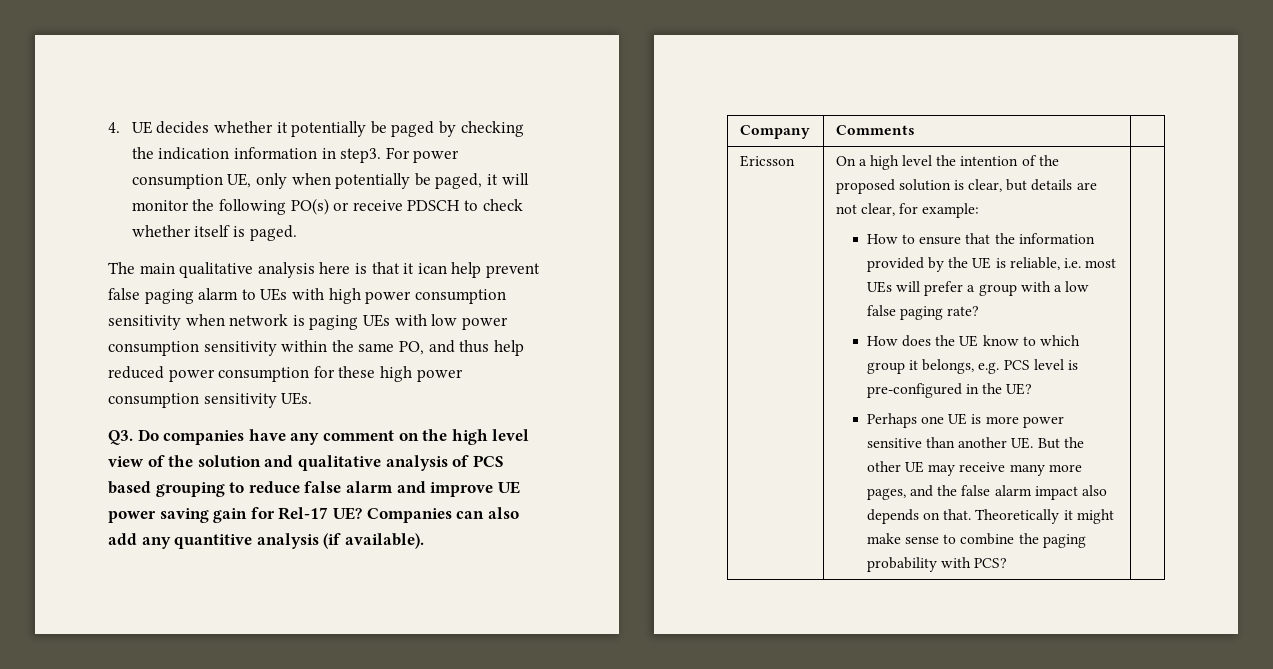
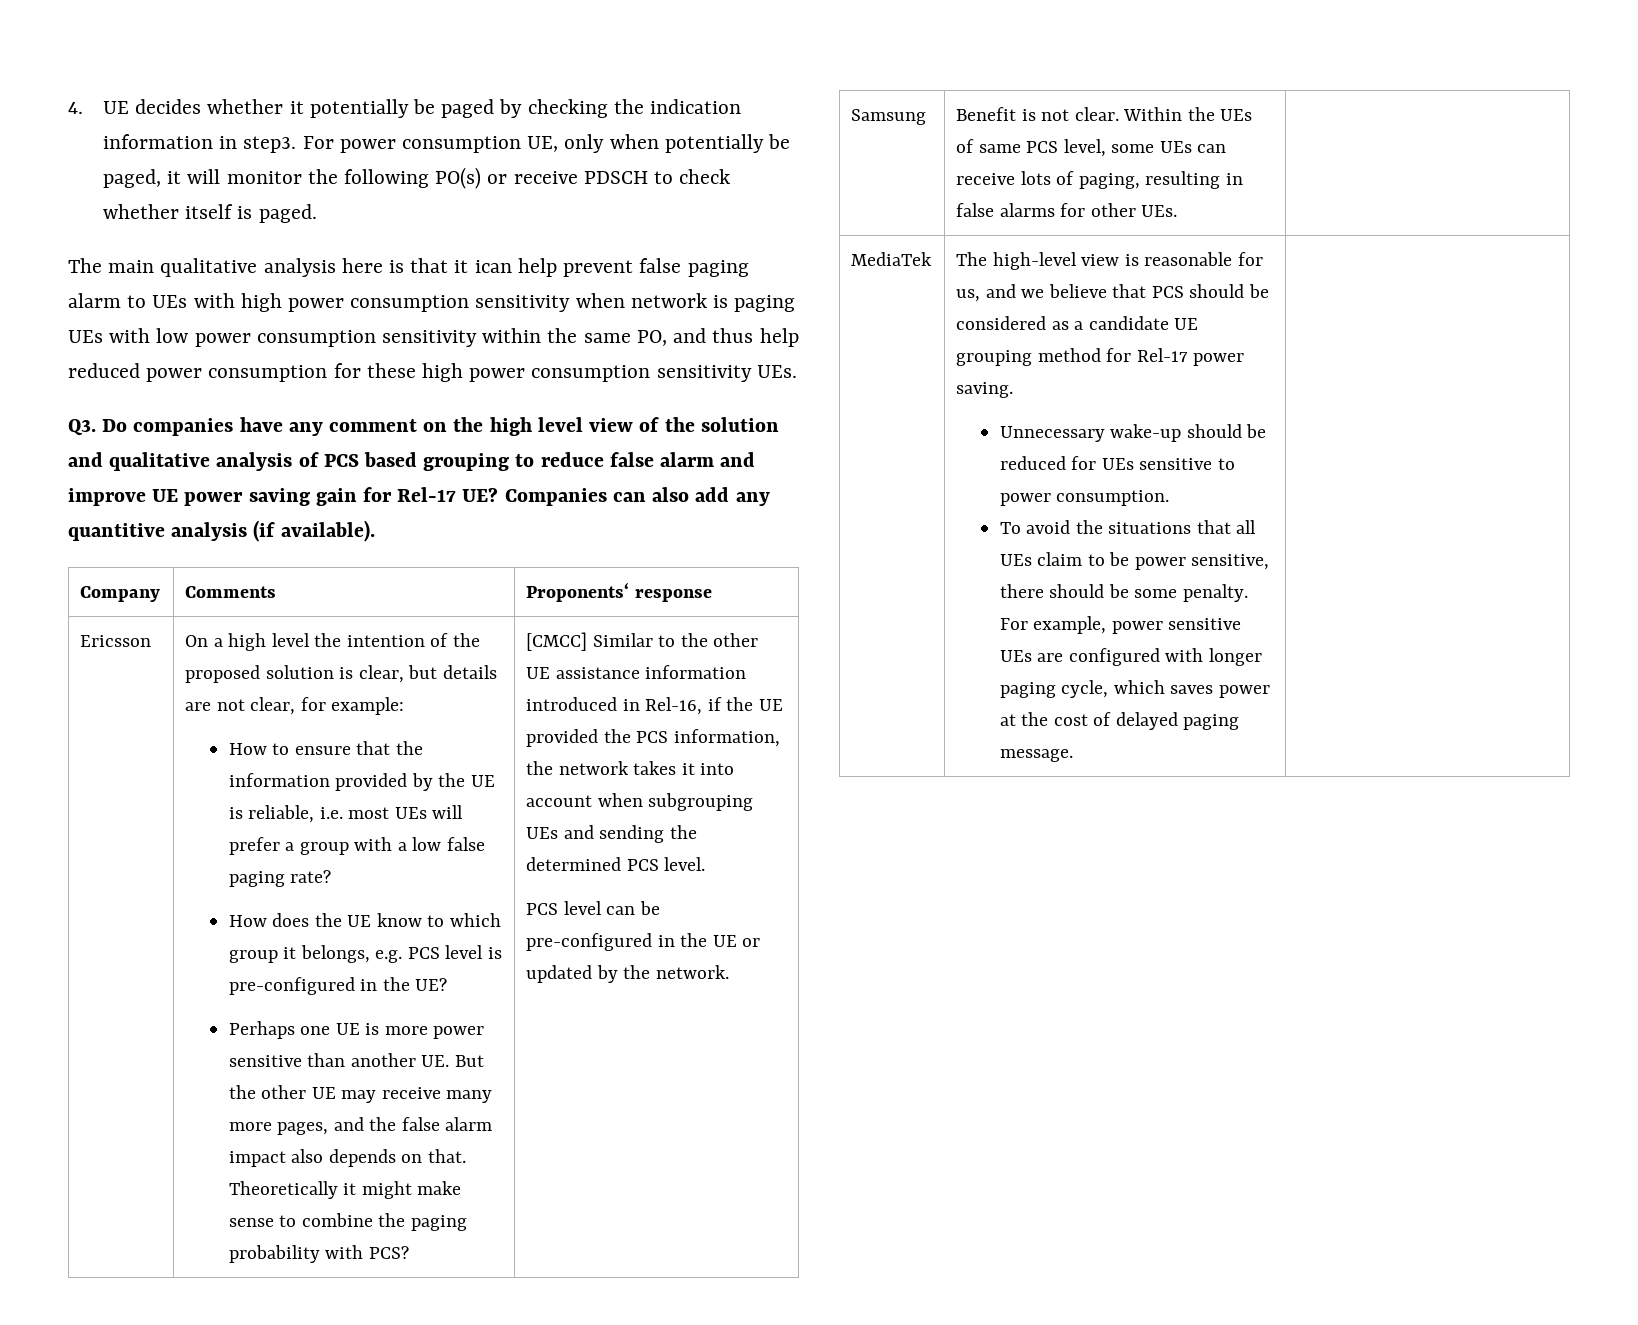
- Company | Comments |
+ Company | Comments | Proponents‘ response
+ [CMCC] Similar to the other UE assistance information introduced in Rel-16, if the UE provided the PCS information, the network takes it into account when subgrouping UEs and sending the determined PCS level.
+ PCS level can be pre-configured in the UE or updated by the network.
+ Samsung | Benefit is not clear. Within the UEs of same PCS level, some UEs can receive lots of paging, resulting in false alarms for other UEs. |
+ MediaTek | The high-level view is reasonable for us, and we believe that PCS should be considered as a candidate UE grouping method for Rel-17 power saving.
+ Unnecessary wake-up should be reduced for UEs sensitive to power consumption.
+ To avoid the situations that all UEs claim to be power sensitive, there should be some penalty. For example, power sensitive UEs are configured with longer paging cycle, which saves power at the cost of delayed paging message.

